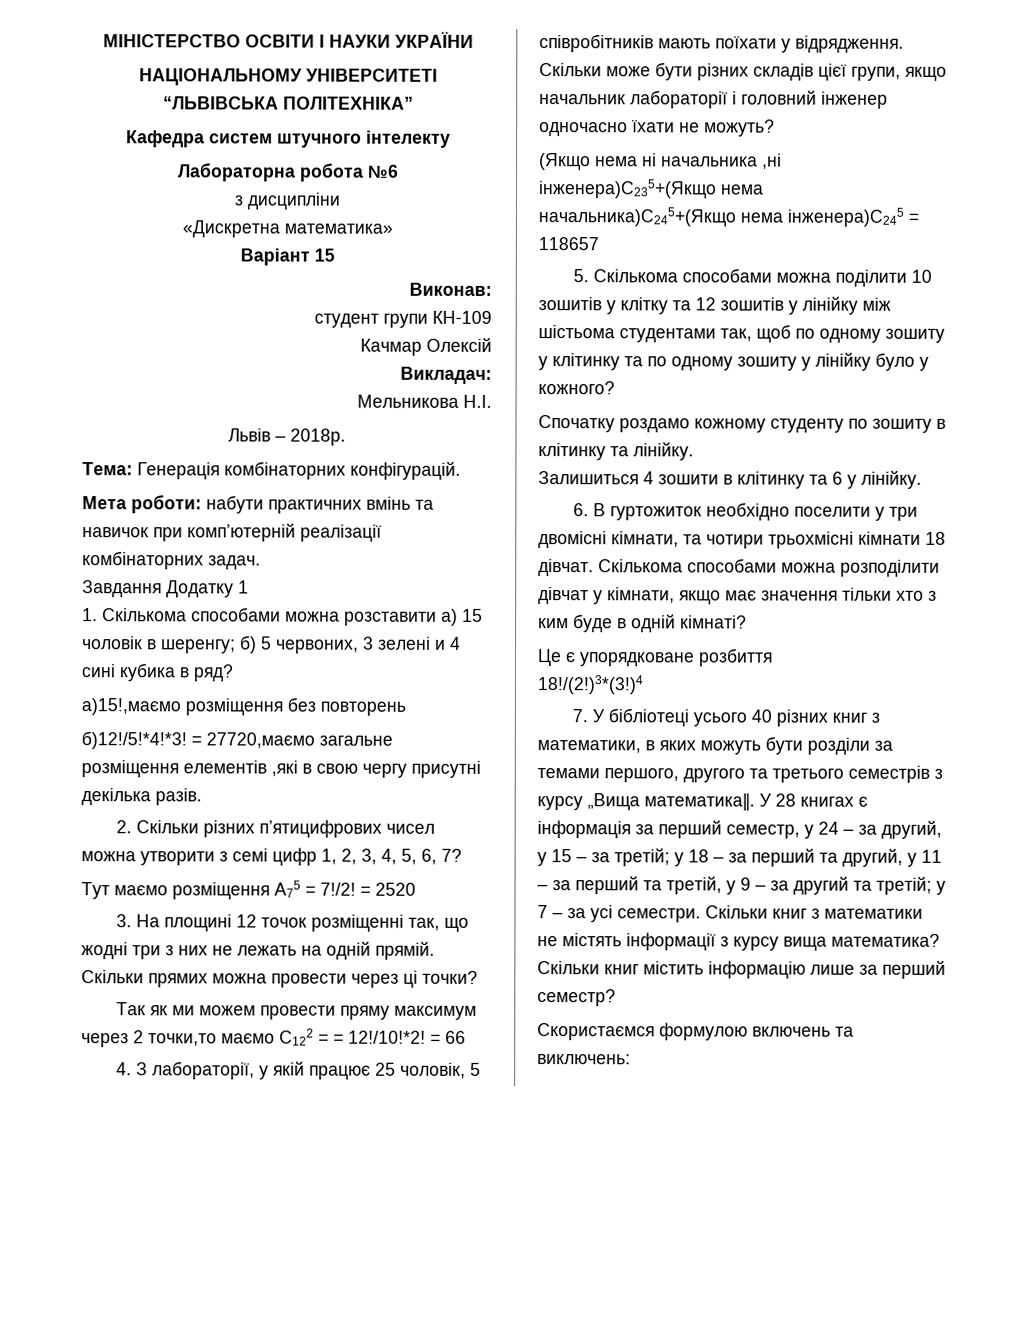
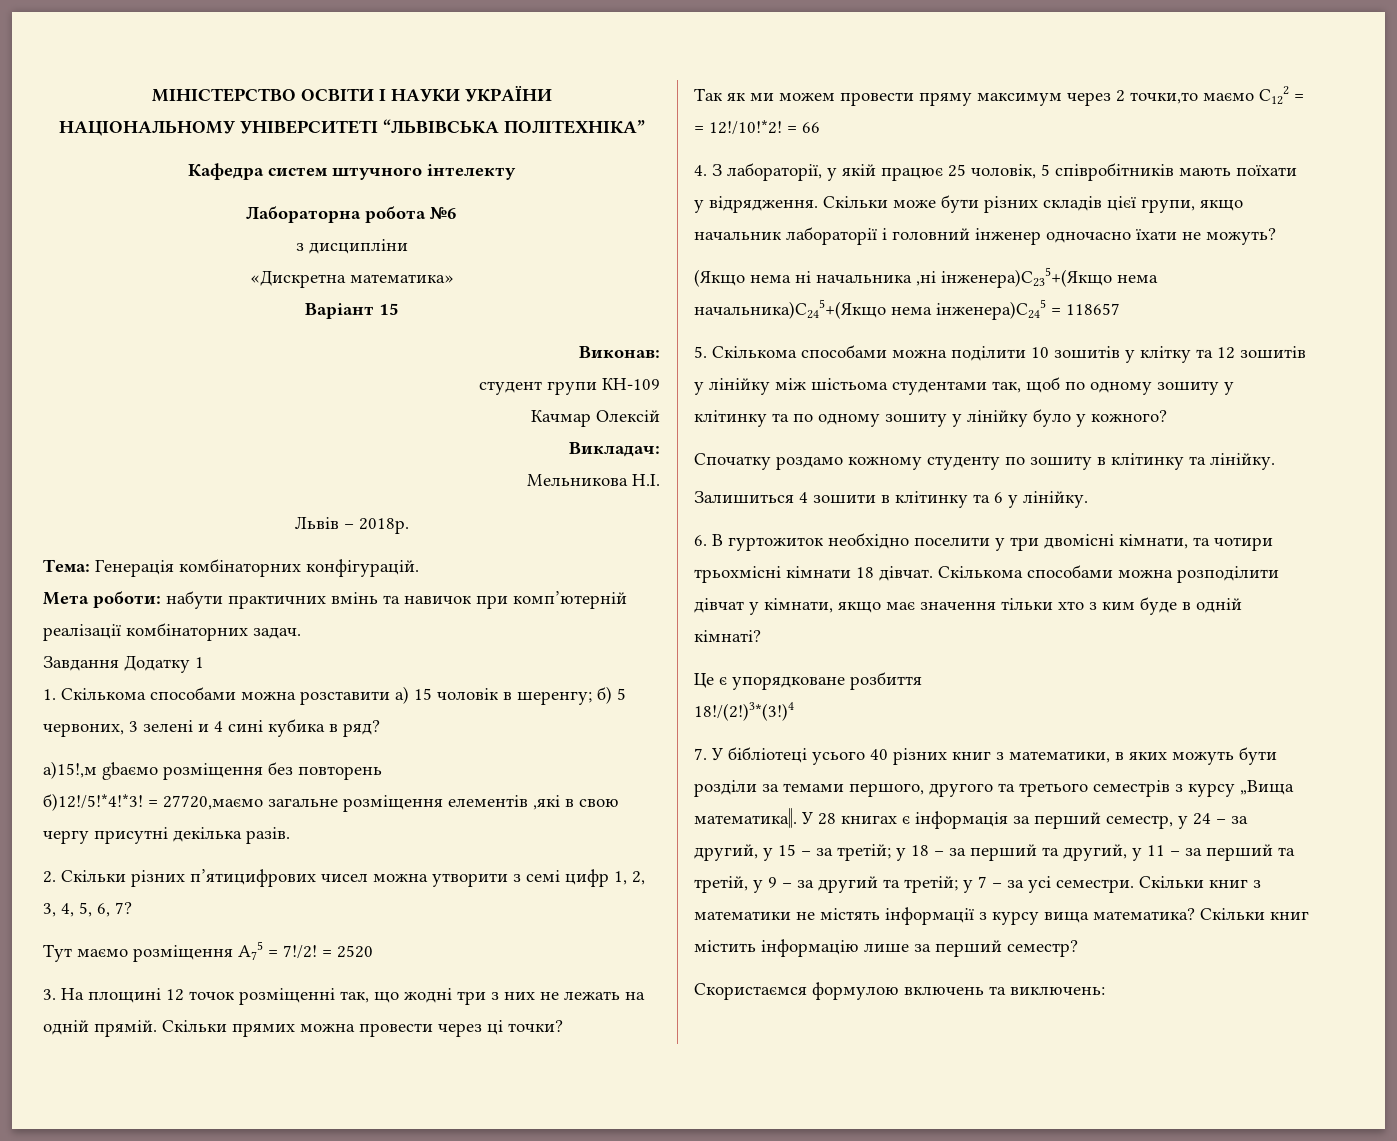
- a)15!,маємо розміщення без повторень
+ a)15!,м gbаємо розміщення без повторень

